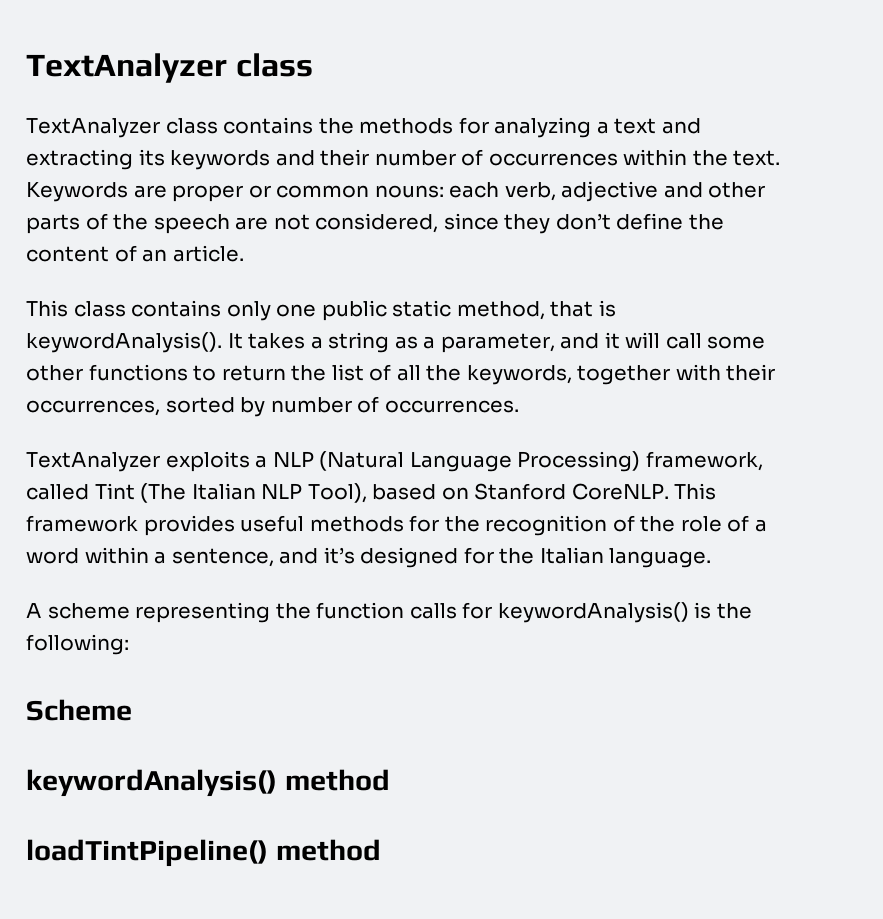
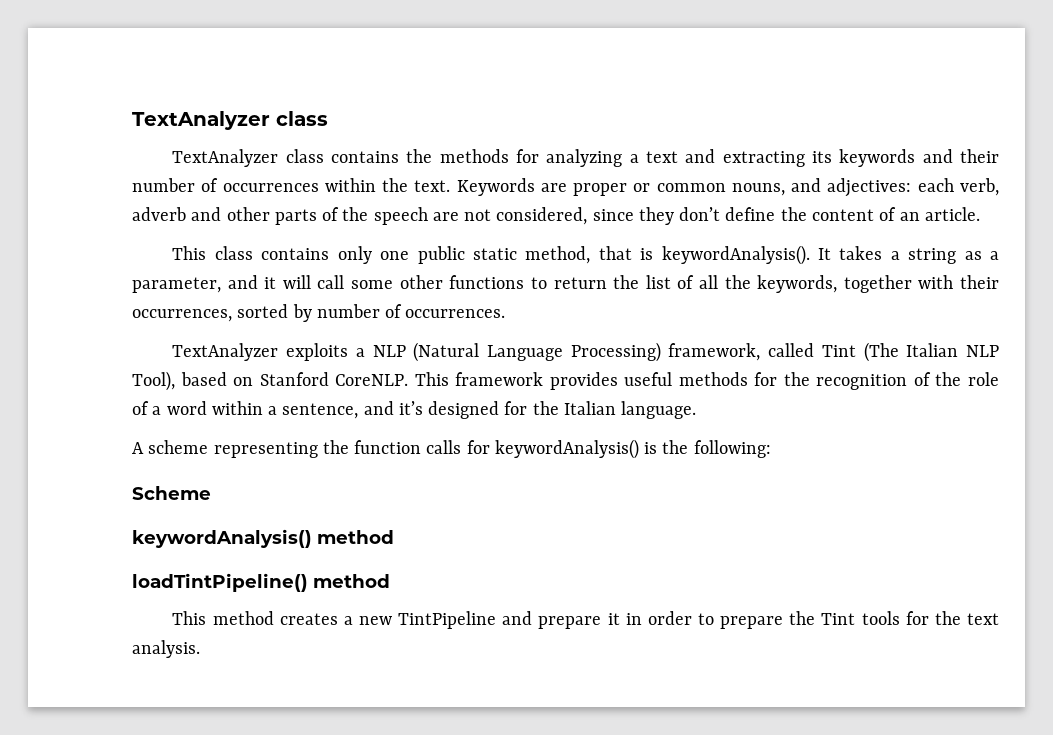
- Keywords are proper or common nouns: each verb, adjective and other parts of the speech are not considered, since they don’t define the content of an article.
+ Keywords are proper or common nouns, and adjectives: each verb, adverb and other parts of the speech are not considered, since they don’t define the content of an article.
+ This method creates a new TintPipeline and prepare it in order to prepare the Tint tools for the text analysis.

